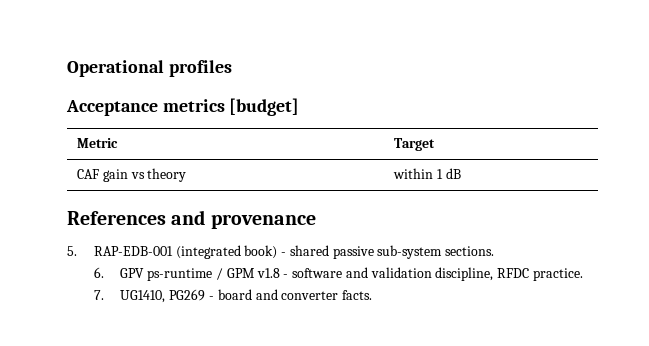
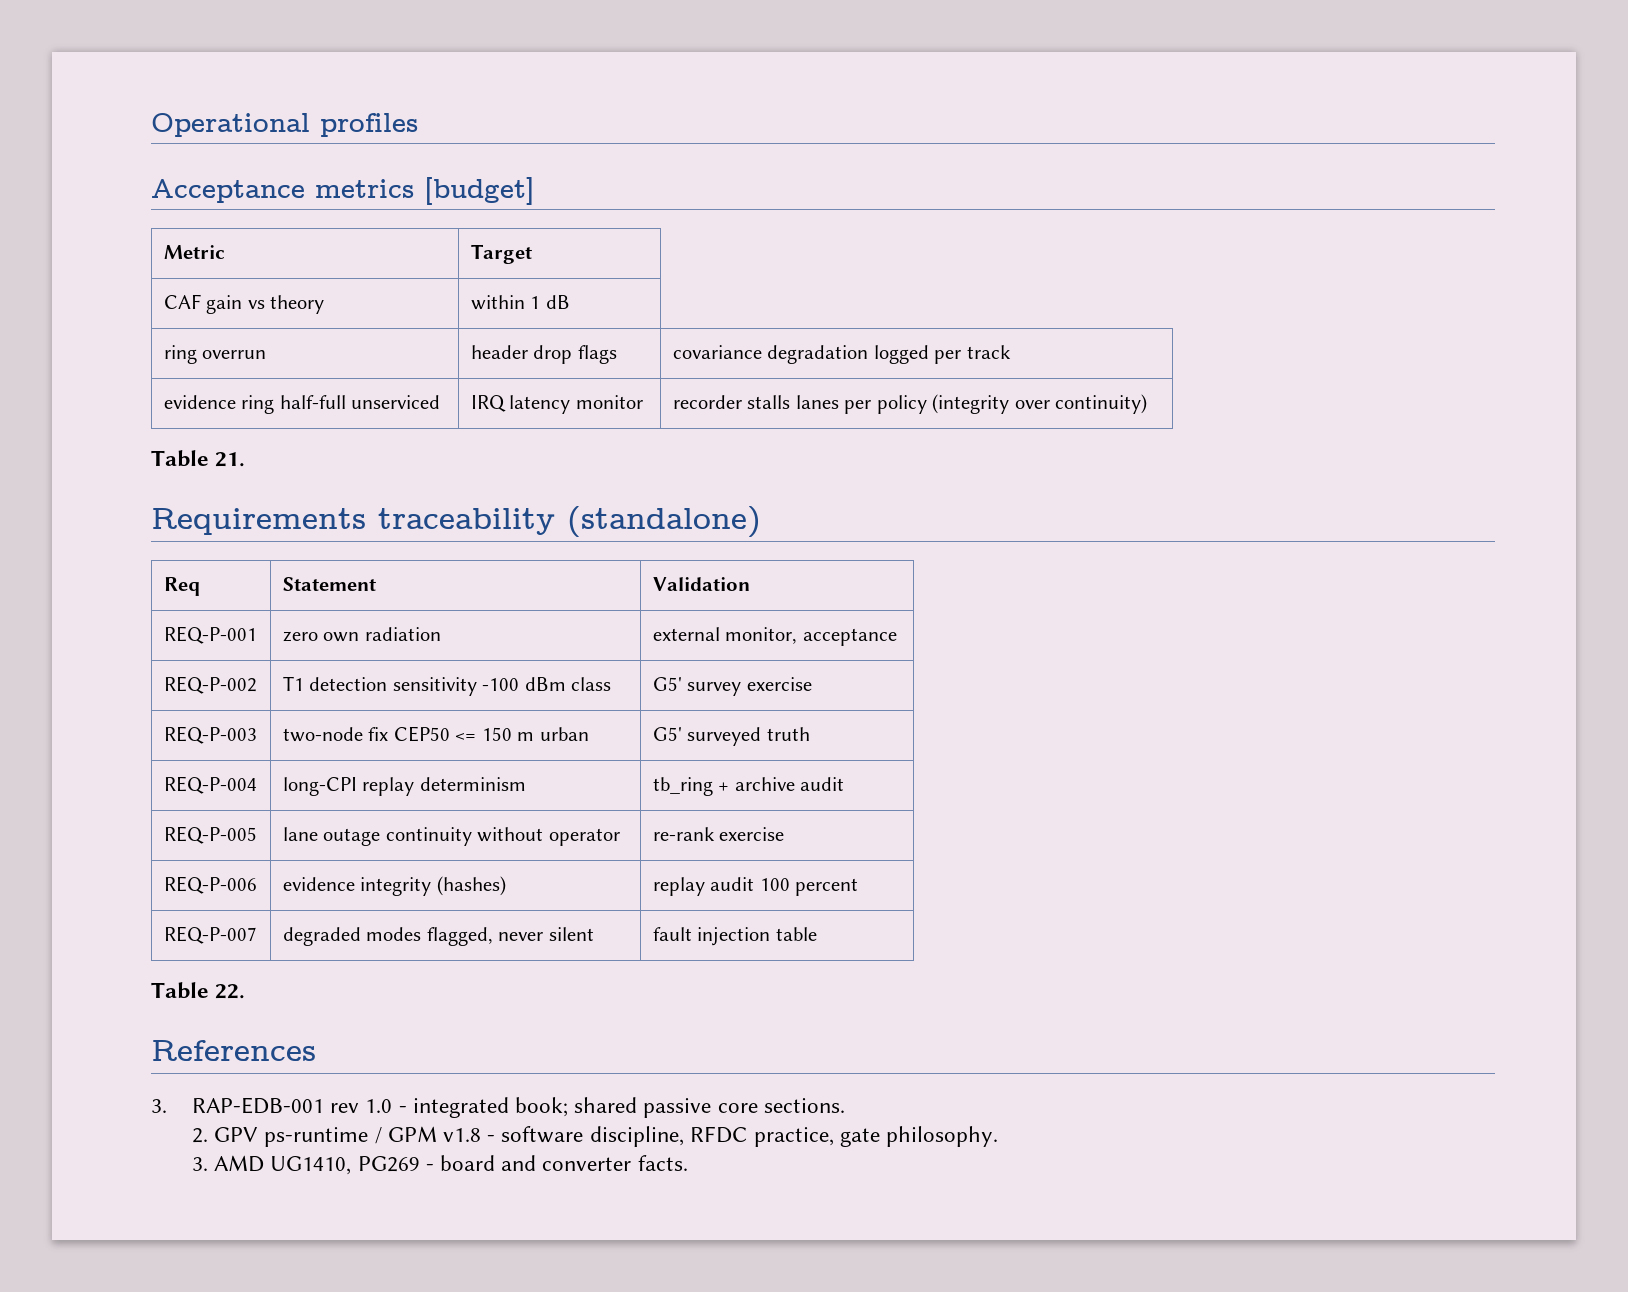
- References and provenance
- 5. RAP-EDB-001 (integrated book) - shared passive sub-system sections.
+ ring overrun | header drop flags | covariance degradation logged per track
+ evidence ring half-full unserviced | IRQ latency monitor | recorder stalls lanes per policy (integrity over continuity)
+ Table 21.
+ Requirements traceability (standalone)
+ Req | Statement | Validation
+ REQ-P-001 | zero own radiation | external monitor, acceptance
+ REQ-P-002 | T1 detection sensitivity -100 dBm class | G5' survey exercise
+ REQ-P-003 | two-node fix CEP50 <= 150 m urban | G5' surveyed truth
+ REQ-P-004 | long-CPI replay determinism | tb_ring + archive audit
+ REQ-P-005 | lane outage continuity without operator | re-rank exercise
+ REQ-P-006 | evidence integrity (hashes) | replay audit 100 percent
+ REQ-P-007 | degraded modes flagged, never silent | fault injection table
+ Table 22.
+ References
+ 3. RAP-EDB-001 rev 1.0 - integrated book; shared passive core sections.
- 6. GPV ps-runtime / GPM v1.8 - software and validation discipline, RFDC practice.
- 7. UG1410, PG269 - board and converter facts.
+ 2. GPV ps-runtime / GPM v1.8 - software discipline, RFDC practice, gate philosophy.
+ 3. AMD UG1410, PG269 - board and converter facts.

